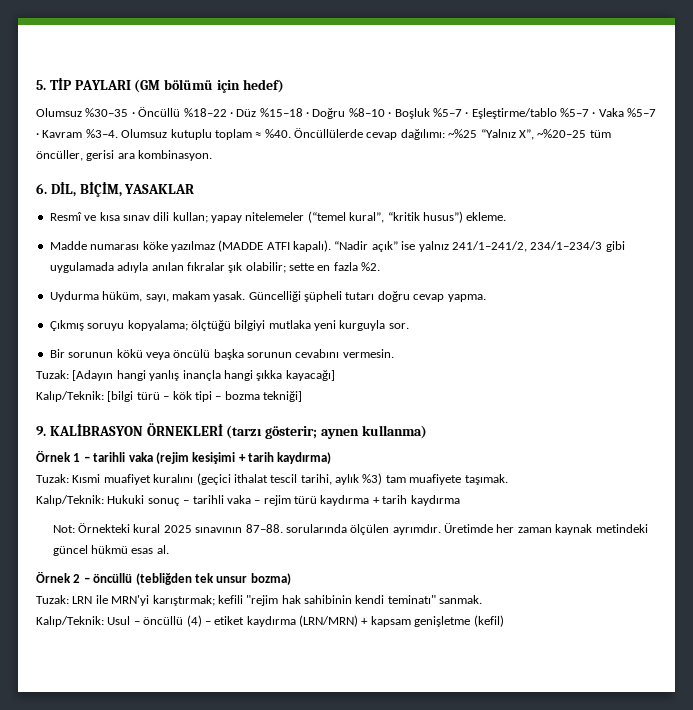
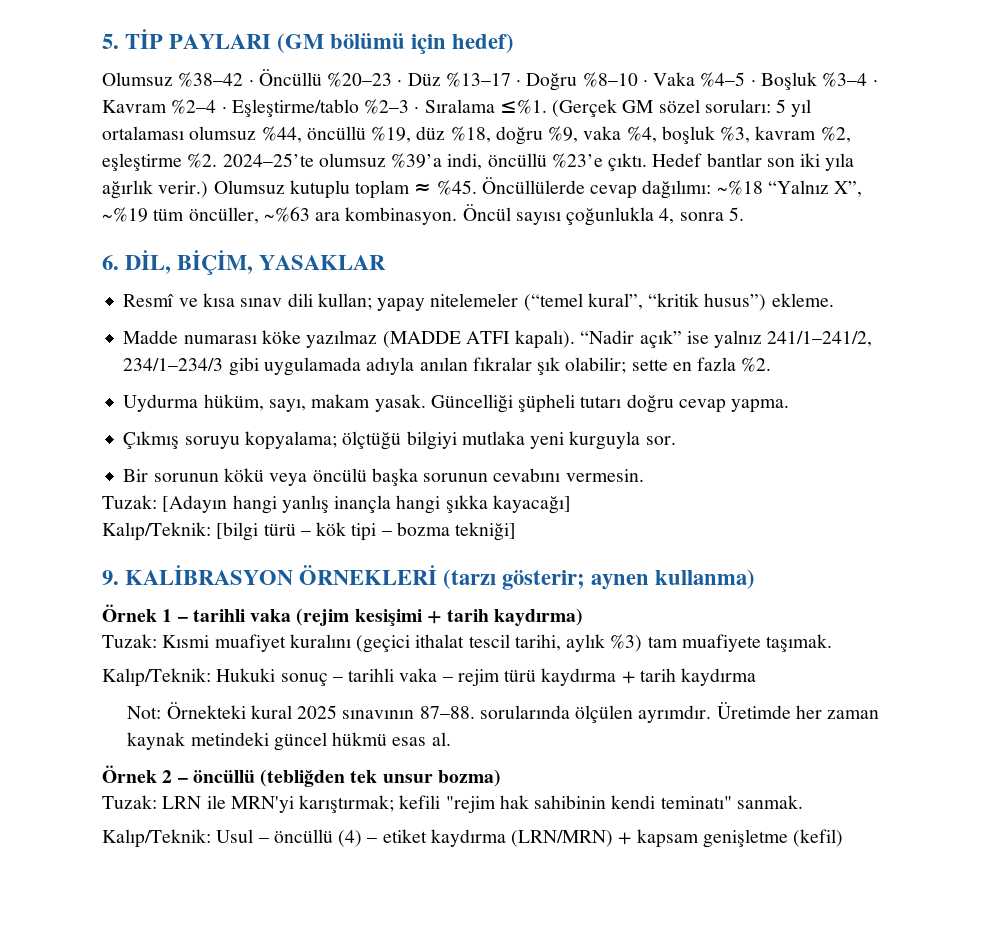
- Olumsuz %30–35 · Öncüllü %18–22 · Düz %15–18 · Doğru %8–10 · Boşluk %5–7 · Eşleştirme/tablo %5–7 · Vaka %5–7 · Kavram %3–4.
+ Olumsuz %38–42 · Öncüllü %20–23 · Düz %13–17 · Doğru %8–10 · Vaka %4–5 · Boşluk %3–4 · Kavram %2–4 · Eşleştirme/tablo %2–3 · Sıralama ≤%1. (Gerçek GM sözel soruları: 5 yıl ortalaması olumsuz %44, öncüllü %19, düz %18, doğru %9, vaka %4, boşluk %3, kavram %2, eşleştirme %2. 2024–25’te olumsuz %39’a indi, öncüllü %23’e çıktı. Hedef bantlar son iki yıla ağırlık verir.)
- Olumsuz kutuplu toplam ≈ %40.
+ Olumsuz kutuplu toplam ≈ %45.
- Öncüllülerde cevap dağılımı: ~%25 “Yalnız X”, ~%20–25 tüm öncüller, gerisi ara kombinasyon.
+ Öncüllülerde cevap dağılımı: ~%18 “Yalnız X”, ~%19 tüm öncüller, ~%63 ara kombinasyon. Öncül sayısı çoğunlukla 4, sonra 5.

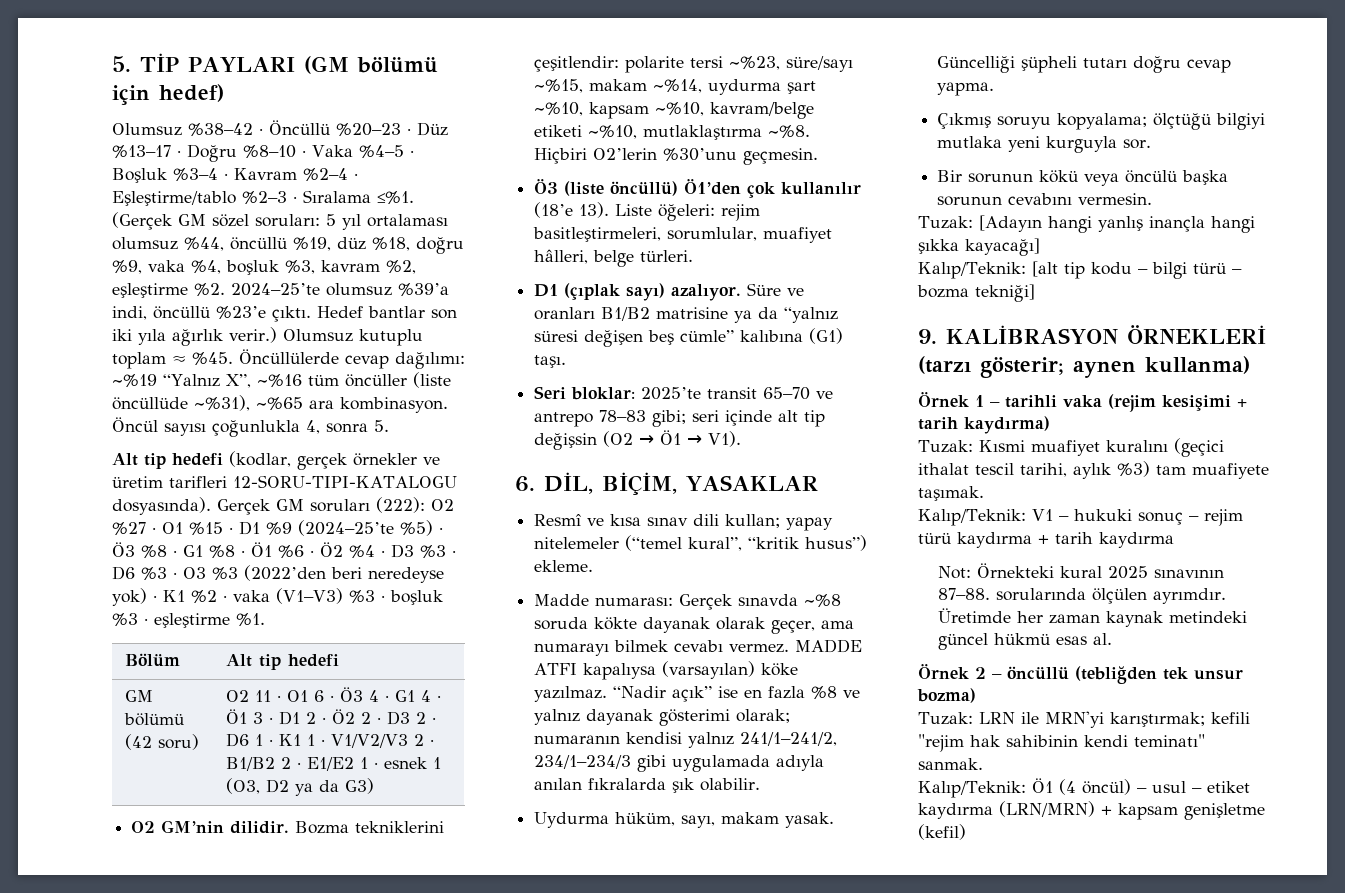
- Öncüllülerde cevap dağılımı: ~%18 “Yalnız X”, ~%19 tüm öncüller, ~%63 ara kombinasyon.
+ Öncüllülerde cevap dağılımı: ~%19 “Yalnız X”, ~%16 tüm öncüller (liste öncüllüde ~%31), ~%65 ara kombinasyon.
+ Alt tip hedefi (kodlar, gerçek örnekler ve üretim tarifleri 12-SORU-TIPI-KATALOGU dosyasında). Gerçek GM soruları (222): O2 %27 · O1 %15 · D1 %9 (2024–25’te %5) · Ö3 %8 · G1 %8 · Ö1 %6 · Ö2 %4 · D3 %3 · D6 %3 · O3 %3 (2022’den beri neredeyse yok) · K1 %2 · vaka (V1–V3) %3 · boşluk %3 · eşleştirme %1.
+ Bölüm | Alt tip hedefi
+ GM bölümü (42 soru) | O2 11 · O1 6 · Ö3 4 · G1 4 · Ö1 3 · D1 2 · Ö2 2 · D3 2 · D6 1 · K1 1 · V1/V2/V3 2 · B1/B2 2 · E1/E2 1 · esnek 1 (O3, D2 ya da G3)
+ O2 GM’nin dilidir. Bozma tekniklerini çeşitlendir: polarite tersi ~%23, süre/sayı ~%15, makam ~%14, uydurma şart ~%10, kapsam ~%10, kavram/belge etiketi ~%10, mutlaklaştırma ~%8. Hiçbiri O2’lerin %30’unu geçmesin.
+ Ö3 (liste öncüllü) Ö1’den çok kullanılır (18’e 13). Liste öğeleri: rejim basitleştirmeleri, sorumlular, muafiyet hâlleri, belge türleri.
+ D1 (çıplak sayı) azalıyor. Süre ve oranları B1/B2 matrisine ya da “yalnız süresi değişen beş cümle” kalıbına (G1) taşı.
+ Seri bloklar: 2025’te transit 65–70 ve antrepo 78–83 gibi; seri içinde alt tip değişsin (O2 → Ö1 → V1).
- Madde numarası köke yazılmaz (MADDE ATFI kapalı). “Nadir açık” ise yalnız 241/1–241/2, 234/1–234/3 gibi uygulamada adıyla anılan fıkralar şık olabilir; sette en fazla %2.
+ Madde numarası: Gerçek sınavda ~%8 soruda kökte dayanak olarak geçer, ama numarayı bilmek cevabı vermez. MADDE ATFI kapalıysa (varsayılan) köke yazılmaz. “Nadir açık” ise en fazla %8 ve yalnız dayanak gösterimi olarak; numaranın kendisi yalnız 241/1–241/2, 234/1–234/3 gibi uygulamada adıyla anılan fıkralarda şık olabilir.
- Kalıp/Teknik: [bilgi türü – kök tipi – bozma tekniği]
+ Kalıp/Teknik: [alt tip kodu – bilgi türü – bozma tekniği]
- Kalıp/Teknik: Hukuki sonuç – tarihli vaka – rejim türü kaydırma + tarih kaydırma
+ Kalıp/Teknik: V1 – hukuki sonuç – rejim türü kaydırma + tarih kaydırma
- Kalıp/Teknik: Usul – öncüllü (4) – etiket kaydırma (LRN/MRN) + kapsam genişletme (kefil)
+ Kalıp/Teknik: Ö1 (4 öncül) – usul – etiket kaydırma (LRN/MRN) + kapsam genişletme (kefil)

